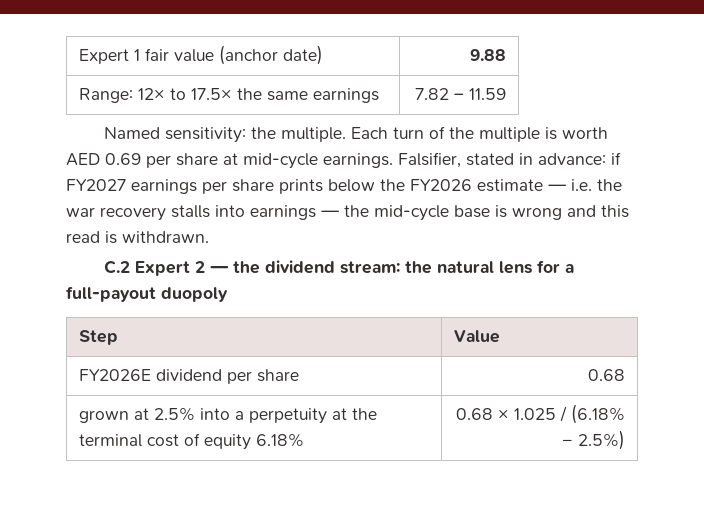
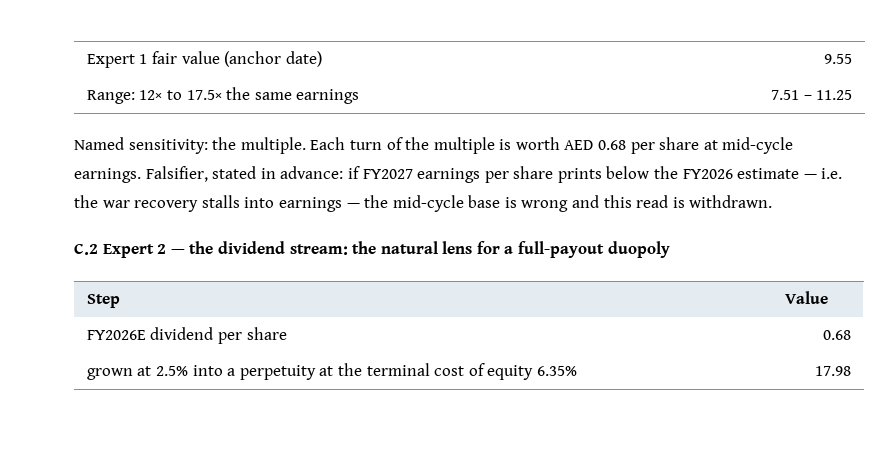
- Expert 1 fair value (anchor date) | 9.88
+ Expert 1 fair value (anchor date) | 9.55
- Range: 12× to 17.5× the same earnings | 7.82 – 11.59
+ Range: 12× to 17.5× the same earnings | 7.51 – 11.25
- Each turn of the multiple is worth AED 0.69 per share at mid-cycle earnings.
+ Each turn of the multiple is worth AED 0.68 per share at mid-cycle earnings.
- grown at 2.5% into a perpetuity at the terminal cost of equity 6.18% | 0.68 × 1.025 / (6.18% − 2.5%)
+ grown at 2.5% into a perpetuity at the terminal cost of equity 6.35% | 17.98

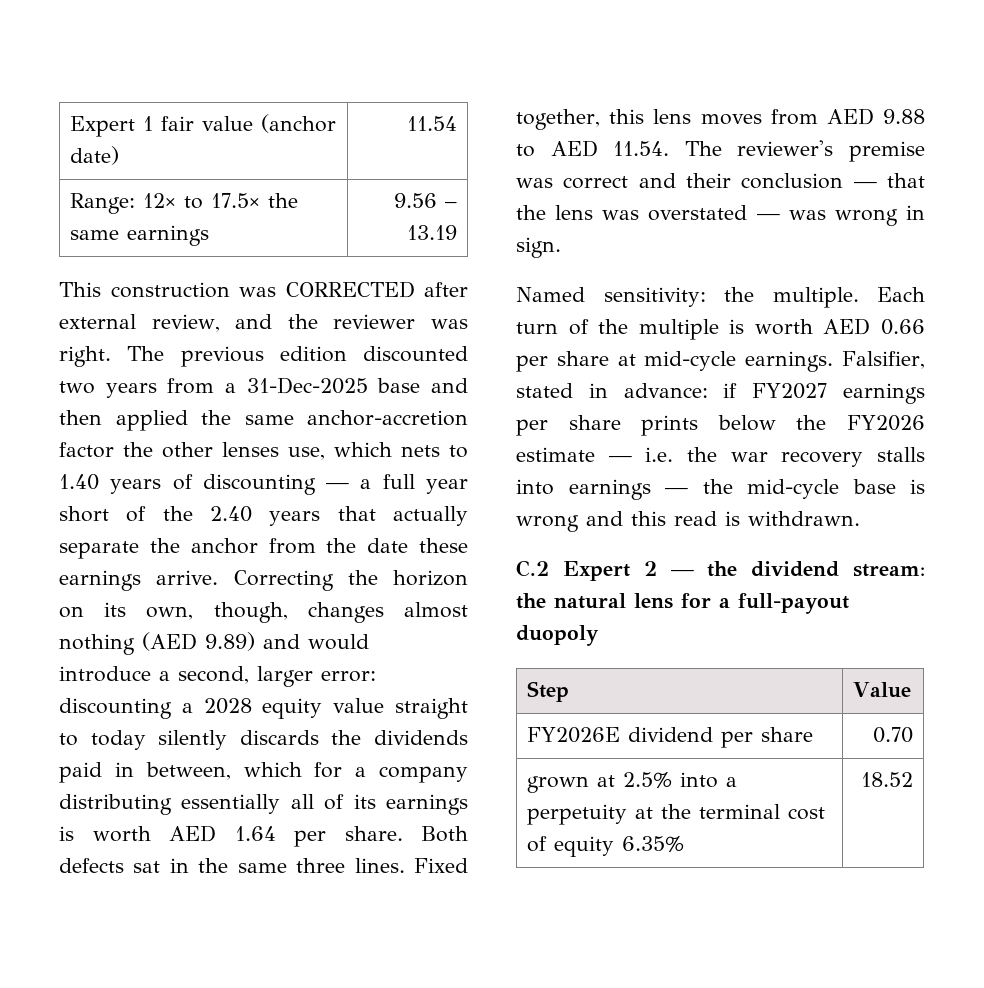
- Expert 1 fair value (anchor date) | 9.55
+ Expert 1 fair value (anchor date) | 11.54
- Range: 12× to 17.5× the same earnings | 7.51 – 11.25
+ Range: 12× to 17.5× the same earnings | 9.56 – 13.19
+ This construction was CORRECTED after external review, and the reviewer was right. The previous edition discounted two years from a 31-Dec-2025 base and then applied the same anchor-accretion factor the other lenses use, which nets to 1.40 years of discounting — a full year short of the 2.40 years that actually separate the anchor from the date these earnings arrive. Correcting the horizon on its own, though, changes almost nothing (AED 9.89) and would introduce a second, larger error: discounting a 2028 equity value straight to today silently discards the dividends paid in between, which for a company distributing essentially all of its earnings is worth AED 1.64 per share. Both defects sat in the same three lines. Fixed together, this lens moves from AED 9.88 to AED 11.54. The reviewer's premise was correct and their conclusion — that the lens was overstated — was wrong in sign.
- Each turn of the multiple is worth AED 0.68 per share at mid-cycle earnings.
+ Each turn of the multiple is worth AED 0.66 per share at mid-cycle earnings.
- FY2026E dividend per share | 0.68
+ FY2026E dividend per share | 0.70
- grown at 2.5% into a perpetuity at the terminal cost of equity 6.35% | 17.98
+ grown at 2.5% into a perpetuity at the terminal cost of equity 6.35% | 18.52

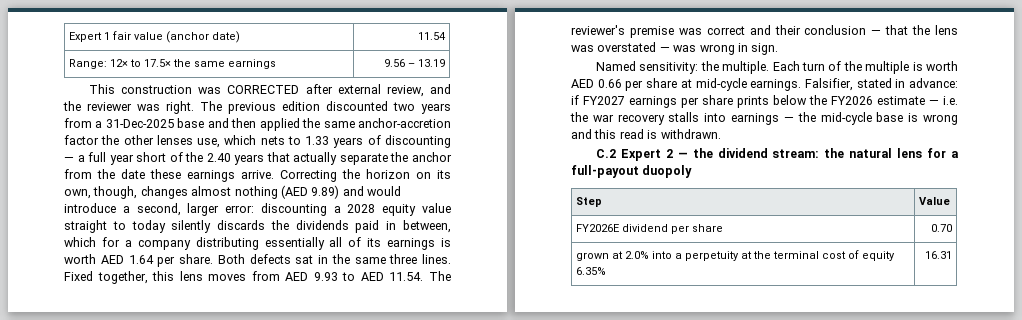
- The previous edition discounted two years from a 31-Dec-2025 base and then applied the same anchor-accretion factor the other lenses use, which nets to 1.40 years of discounting — a full year short of the 2.40 years that actually separate the anchor from the date these earnings arrive.
+ The previous edition discounted two years from a 31-Dec-2025 base and then applied the same anchor-accretion factor the other lenses use, which nets to 1.33 years of discounting — a full year short of the 2.40 years that actually separate the anchor from the date these earnings arrive.
- Fixed together, this lens moves from AED 9.88 to AED 11.54. The reviewer's premise was correct and their conclusion — that the lens was overstated — was wrong in sign.
+ Fixed together, this lens moves from AED 9.93 to AED 11.54. The reviewer's premise was correct and their conclusion — that the lens was overstated — was wrong in sign.
- grown at 2.5% into a perpetuity at the terminal cost of equity 6.35% | 18.52
+ grown at 2.0% into a perpetuity at the terminal cost of equity 6.35% | 16.31

